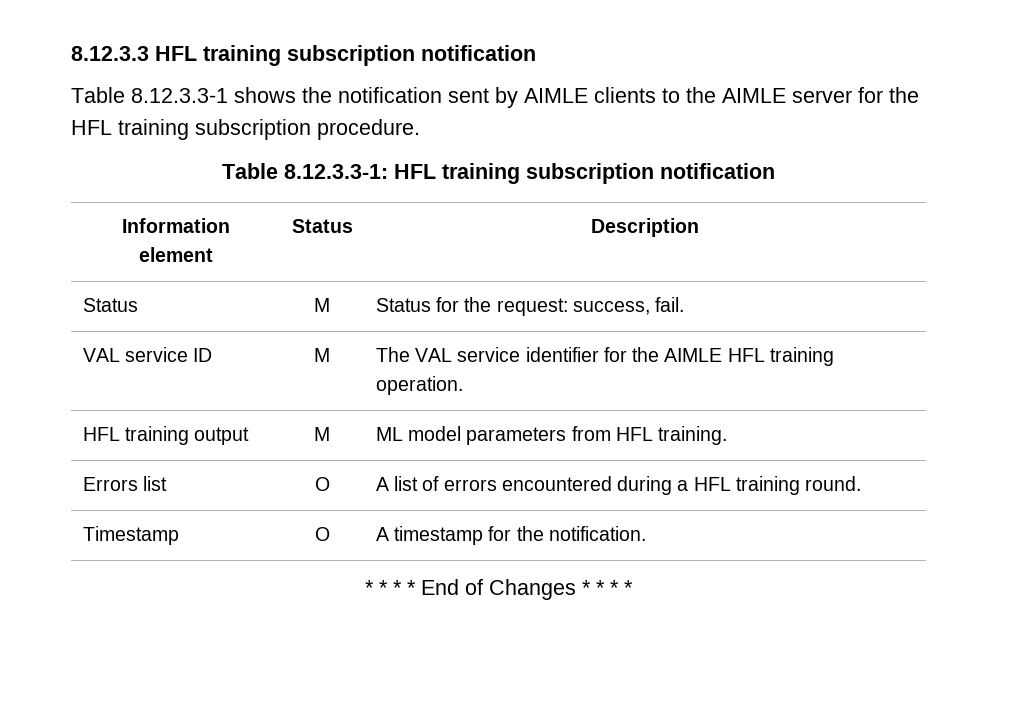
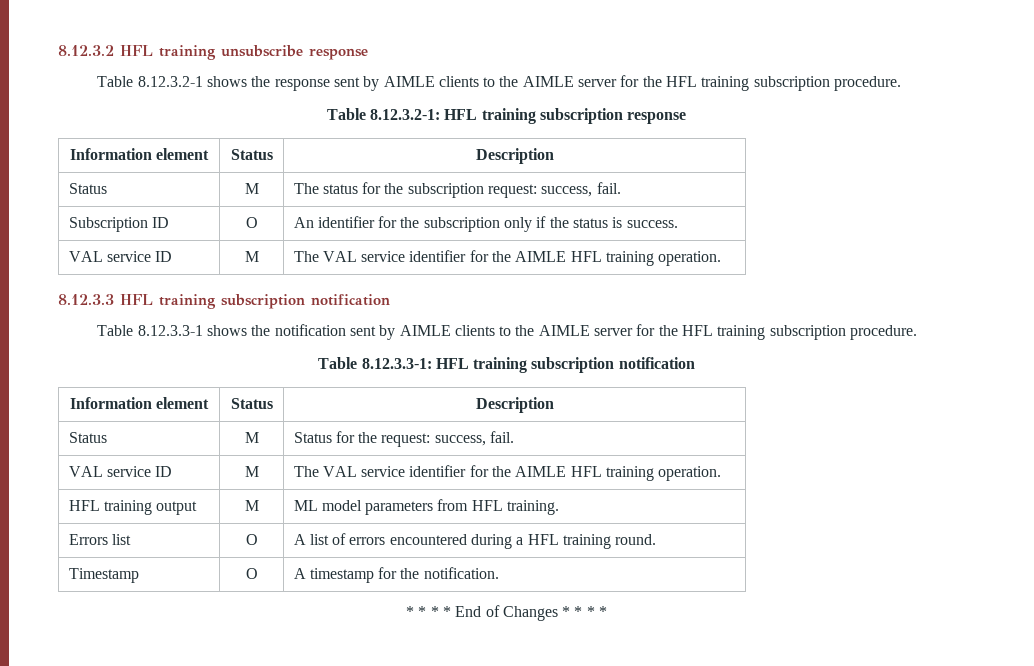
+ 8.12.3.2 HFL training unsubscribe response
+ Table 8.12.3.2-1 shows the response sent by AIMLE clients to the AIMLE server for the HFL training subscription procedure.
+ Table 8.12.3.2-1: HFL training subscription response
+ Information element | Status | Description
+ Status | M | The status for the subscription request: success, fail.
+ Subscription ID | O | An identifier for the subscription only if the status is success.
+ VAL service ID | M | The VAL service identifier for the AIMLE HFL training operation.

